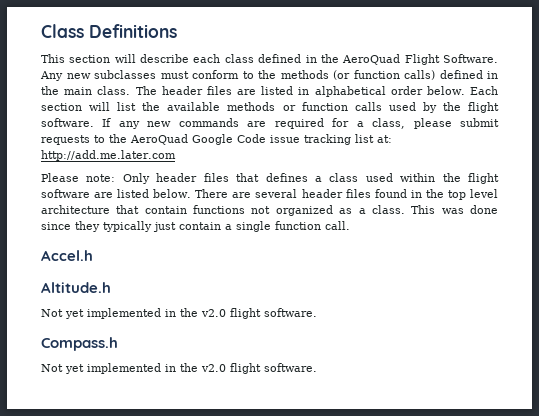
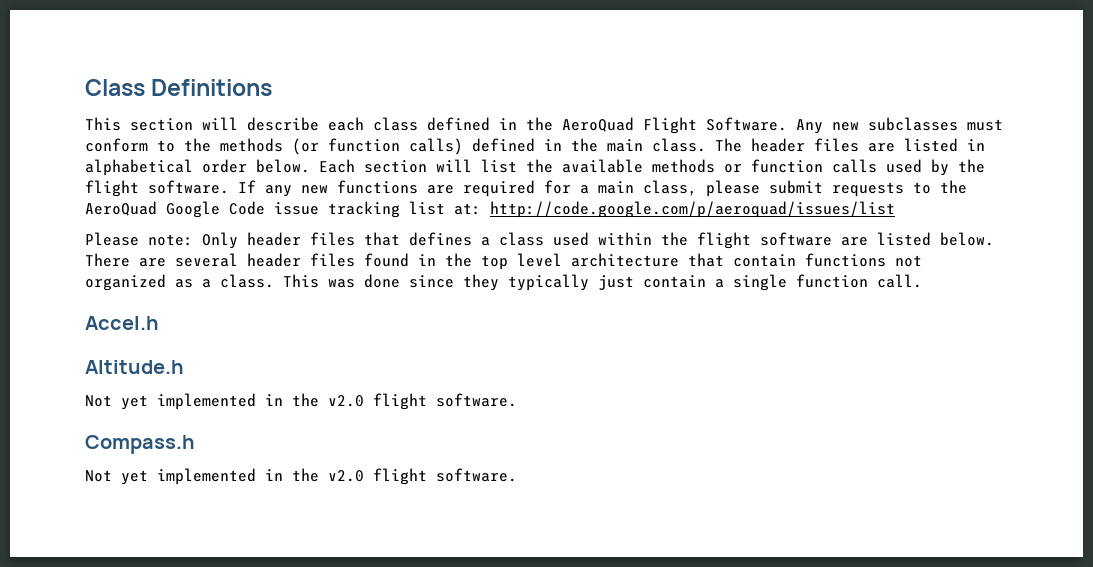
- If any new commands are required for a class, please submit requests to the AeroQuad Google Code issue tracking list at: http://add.me.later.com
+ If any new functions are required for a main class, please submit requests to the AeroQuad Google Code issue tracking list at: http://code.google.com/p/aeroquad/issues/list

